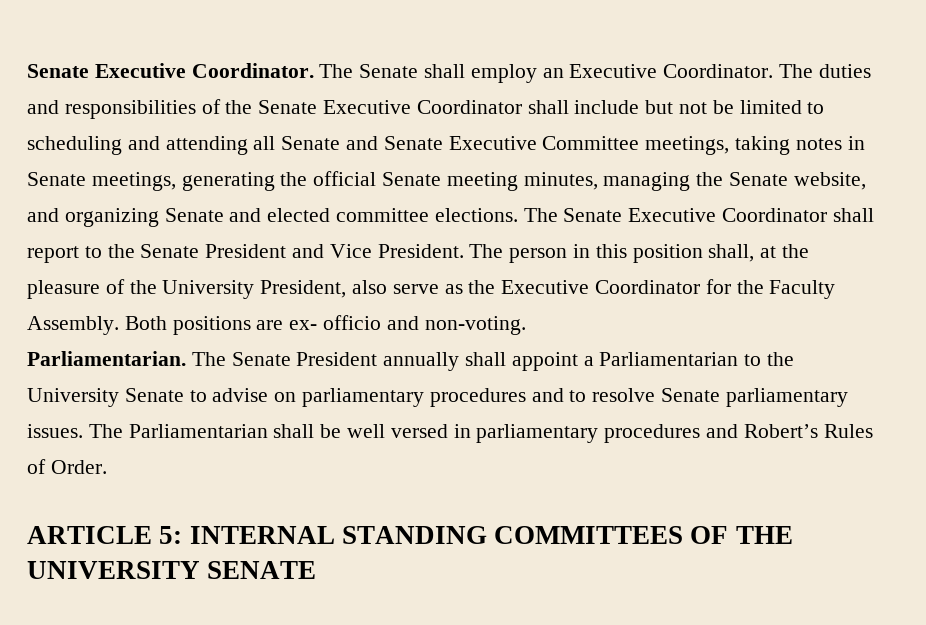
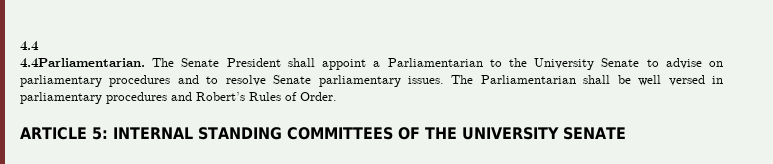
- Senate Executive Coordinator. The Senate shall employ an Executive Coordinator. The duties and responsibilities of the Senate Executive Coordinator shall include but not be limited to scheduling and attending all Senate and Senate Executive Committee meetings, taking notes in Senate meetings, generating the official Senate meeting minutes, managing the Senate website, and organizing Senate and elected committee elections. The Senate Executive Coordinator shall report to the Senate President and Vice President. The person in this position shall, at the pleasure of the University President, also serve as the Executive Coordinator for the Faculty Assembly. Both positions are ex- officio and non-voting.
- Parliamentarian. The Senate President annually shall appoint a Parliamentarian to the University Senate to advise on parliamentary procedures and to resolve Senate parliamentary issues.
+ 4.4
+ 4.4Parliamentarian. The Senate President shall appoint a Parliamentarian to the University Senate to advise on parliamentary procedures and to resolve Senate parliamentary issues.

